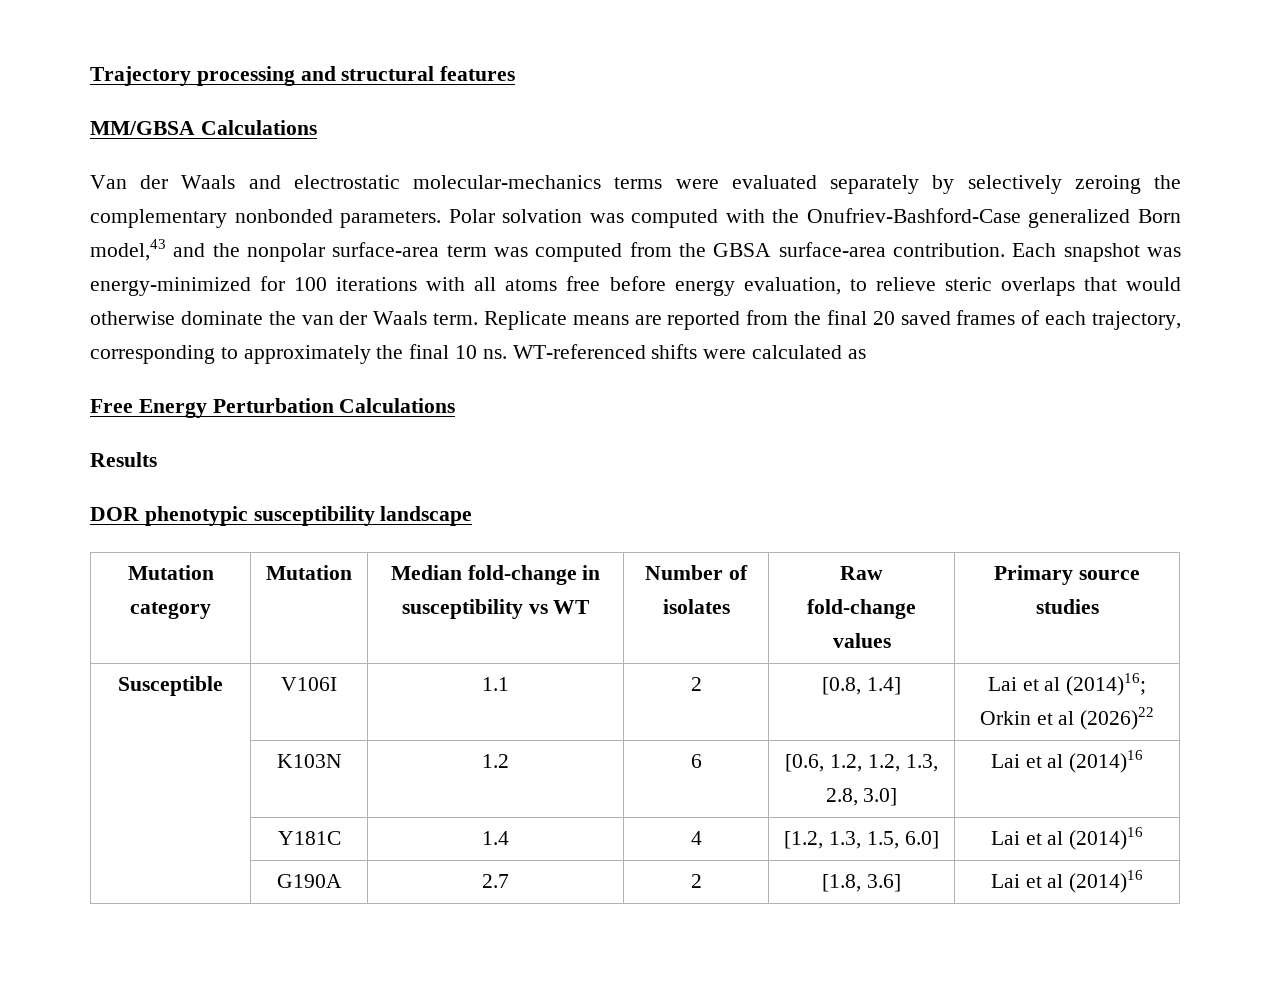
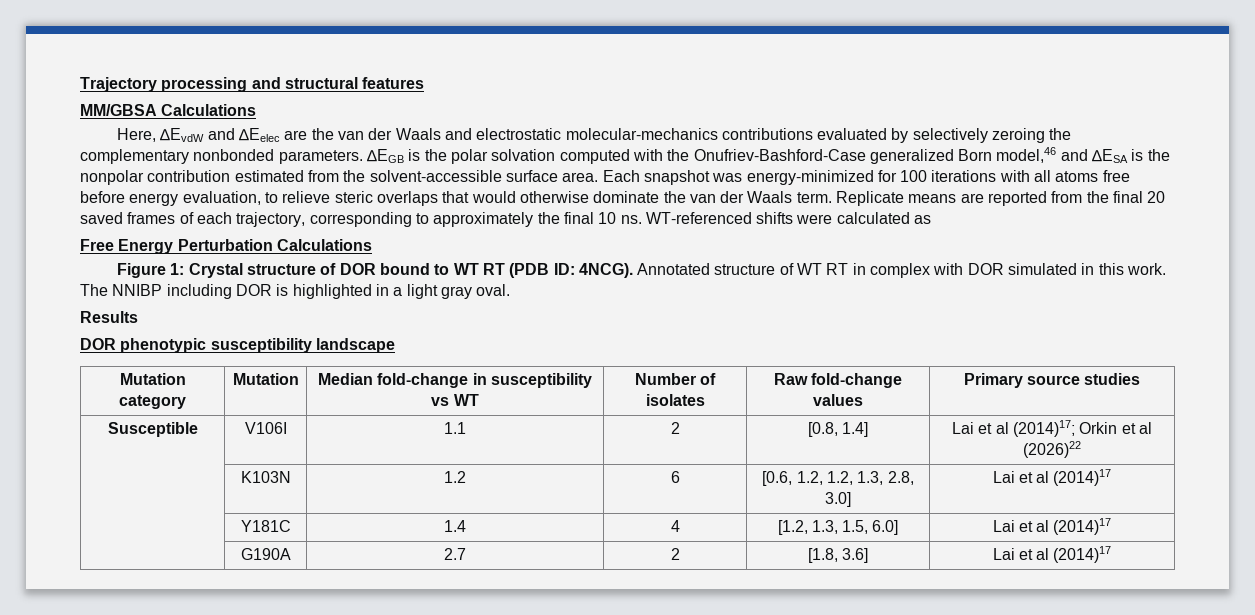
- Van der Waals and electrostatic molecular-mechanics terms were evaluated separately by selectively zeroing the complementary nonbonded parameters.
+ Here, ∆EvdW and ∆Eelec are the van der Waals and electrostatic molecular-mechanics contributions evaluated by selectively zeroing the complementary nonbonded parameters.
- Polar solvation was computed with the Onufriev-Bashford-Case generalized Born model,43 and the nonpolar surface-area term was computed from the GBSA surface-area contribution.
+ ∆EGB is the polar solvation computed with the Onufriev-Bashford-Case generalized Born model,46 and ∆ESA is the nonpolar contribution estimated from the solvent-accessible surface area.
+ Figure 1: Crystal structure of DOR bound to WT RT (PDB ID: 4NCG). Annotated structure of WT RT in complex with DOR simulated in this work. The NNIBP including DOR is highlighted in a light gray oval.
- Susceptible | V106I | 1.1 | 2 | [0.8, 1.4] | Lai et al (2014)16; Orkin et al (2026)22
+ Susceptible | V106I | 1.1 | 2 | [0.8, 1.4] | Lai et al (2014)17; Orkin et al (2026)22
- | K103N | 1.2 | 6 | [0.6, 1.2, 1.2, 1.3, 2.8, 3.0] | Lai et al (2014)16
+ | K103N | 1.2 | 6 | [0.6, 1.2, 1.2, 1.3, 2.8, 3.0] | Lai et al (2014)17
- | Y181C | 1.4 | 4 | [1.2, 1.3, 1.5, 6.0] | Lai et al (2014)16
+ | Y181C | 1.4 | 4 | [1.2, 1.3, 1.5, 6.0] | Lai et al (2014)17
- | G190A | 2.7 | 2 | [1.8, 3.6] | Lai et al (2014)16
+ | G190A | 2.7 | 2 | [1.8, 3.6] | Lai et al (2014)17

